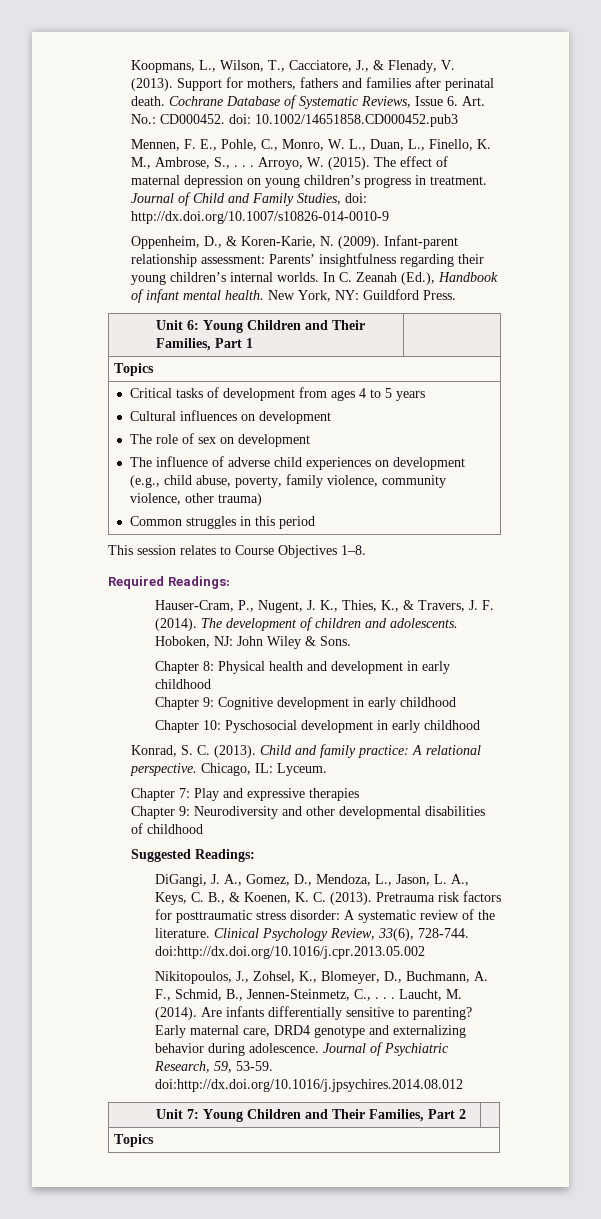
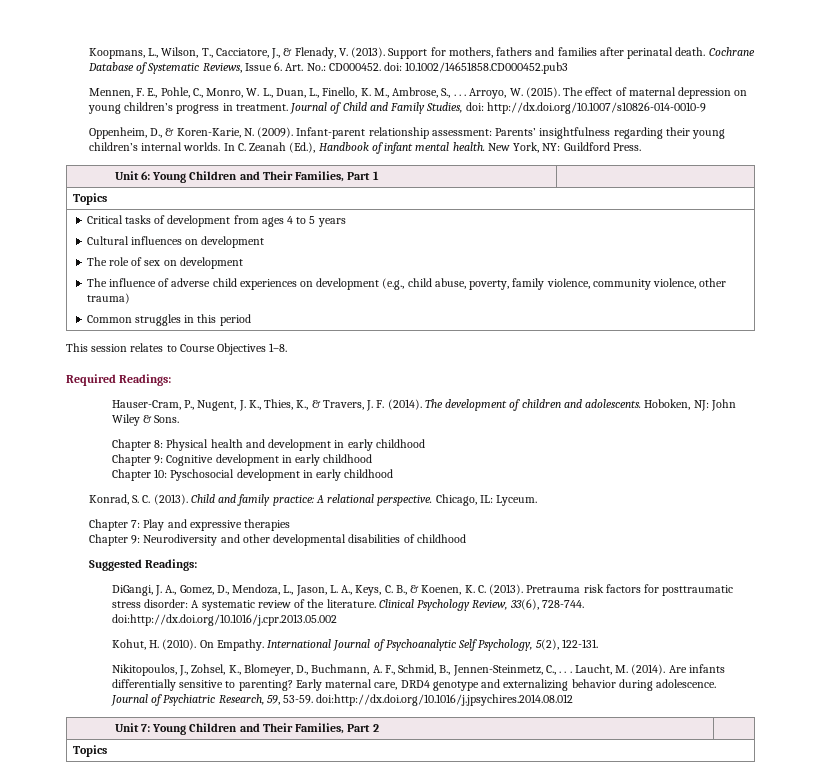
+ Kohut, H. (2010). On Empathy. International Journal of Psychoanalytic Self Psychology, 5(2), 122-131.

